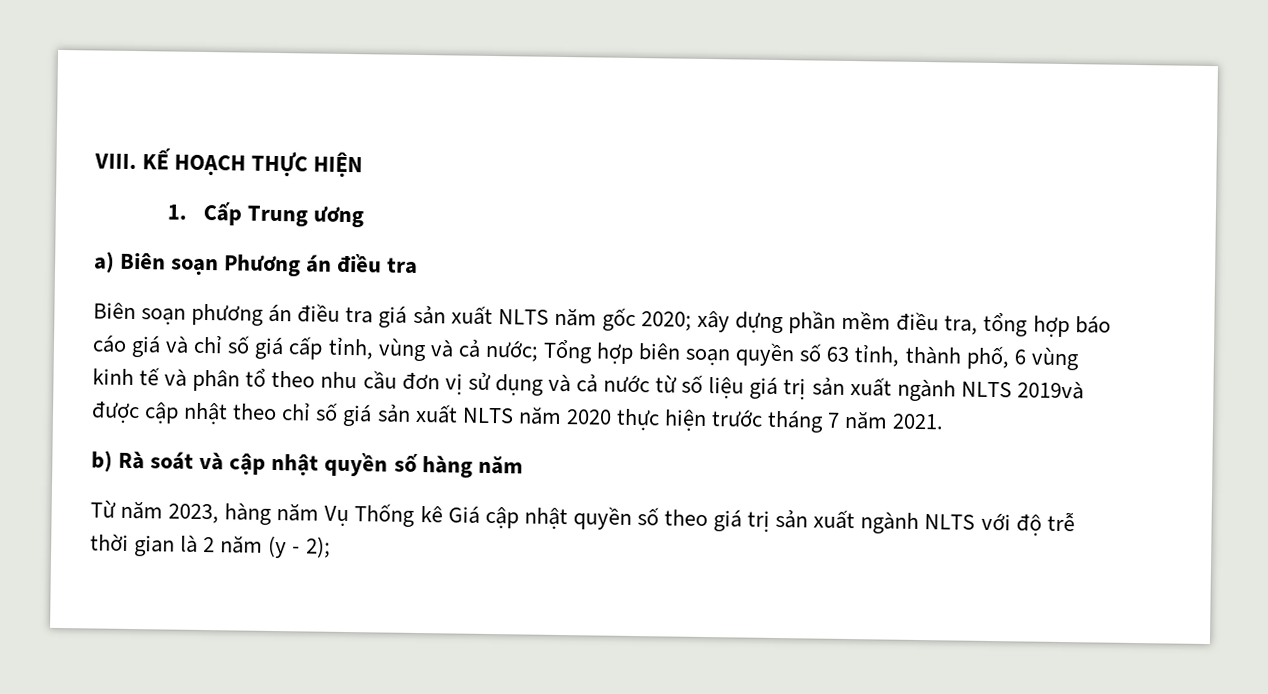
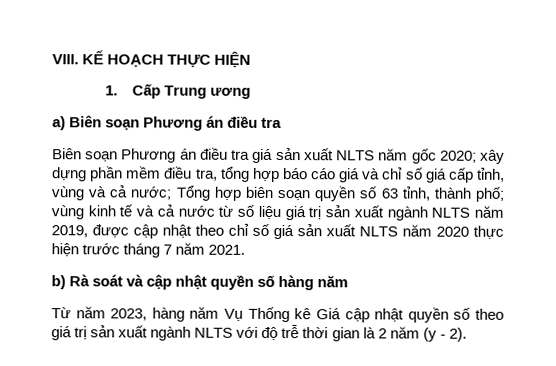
- Biên soạn phương án điều tra giá sản xuất NLTS năm gốc 2020;
+ Biên soạn Phương án điều tra giá sản xuất NLTS năm gốc 2020;
- Tổng hợp biên soạn quyền số 63 tỉnh, thành phố, 6 vùng kinh tế và phân tổ theo nhu cầu đơn vị sử dụng và cả nước từ số liệu giá trị sản xuất ngành NLTS 2019và được cập nhật theo chỉ số giá sản xuất NLTS năm 2020 thực hiện trước tháng 7 năm 2021.
+ Tổng hợp biên soạn quyền số 63 tỉnh, thành phố; vùng kinh tế và cả nước từ số liệu giá trị sản xuất ngành NLTS năm 2019, được cập nhật theo chỉ số giá sản xuất NLTS năm 2020 thực hiện trước tháng 7 năm 2021.
- Từ năm 2023, hàng năm Vụ Thống kê Giá cập nhật quyền số theo giá trị sản xuất ngành NLTS với độ trễ thời gian là 2 năm (y - 2);
+ Từ năm 2023, hàng năm Vụ Thống kê Giá cập nhật quyền số theo giá trị sản xuất ngành NLTS với độ trễ thời gian là 2 năm (y - 2).

